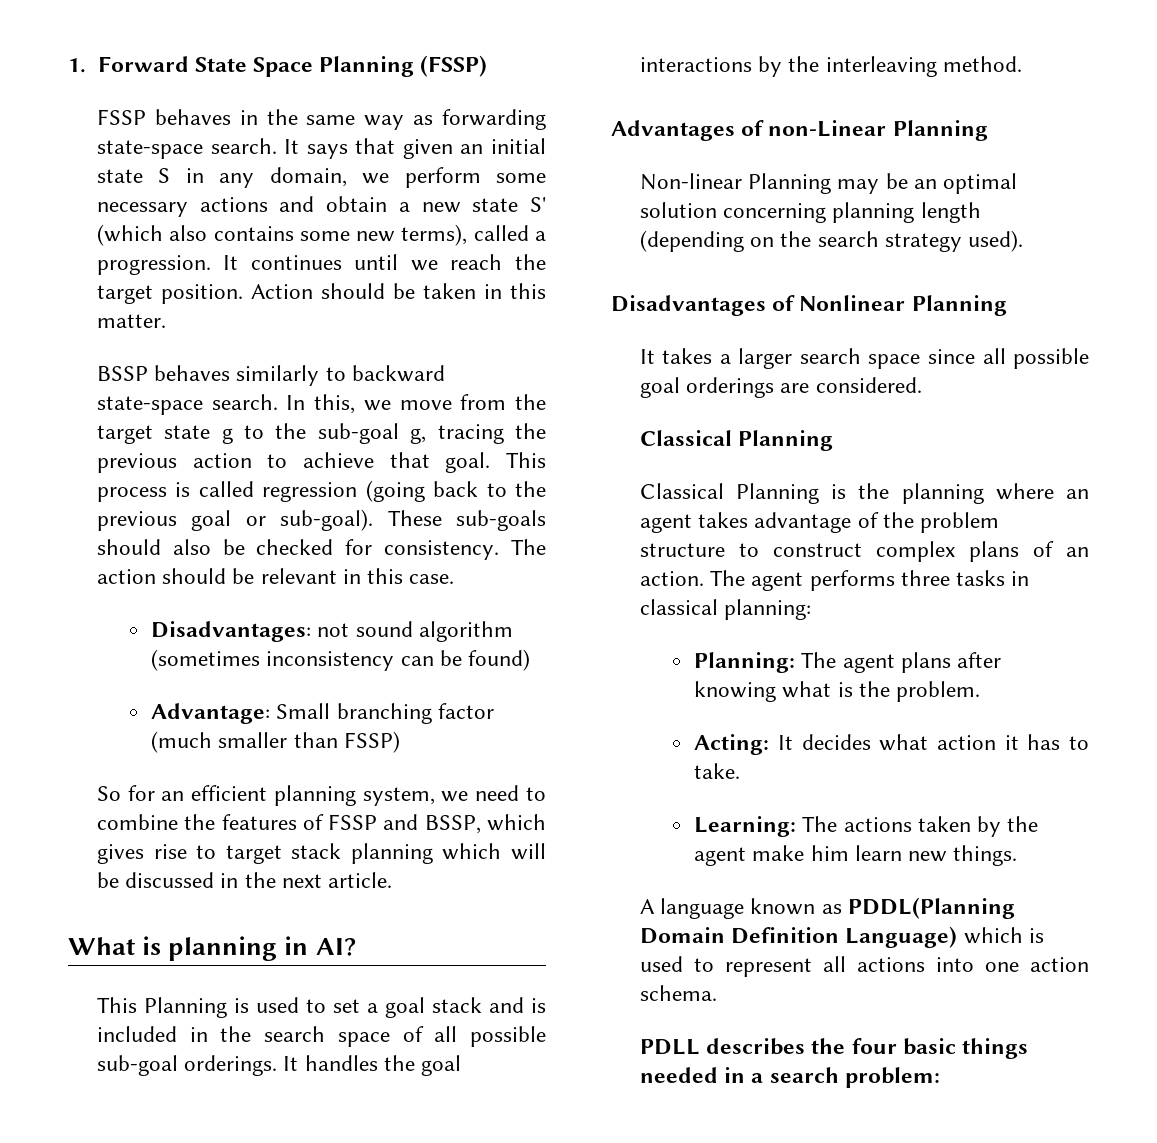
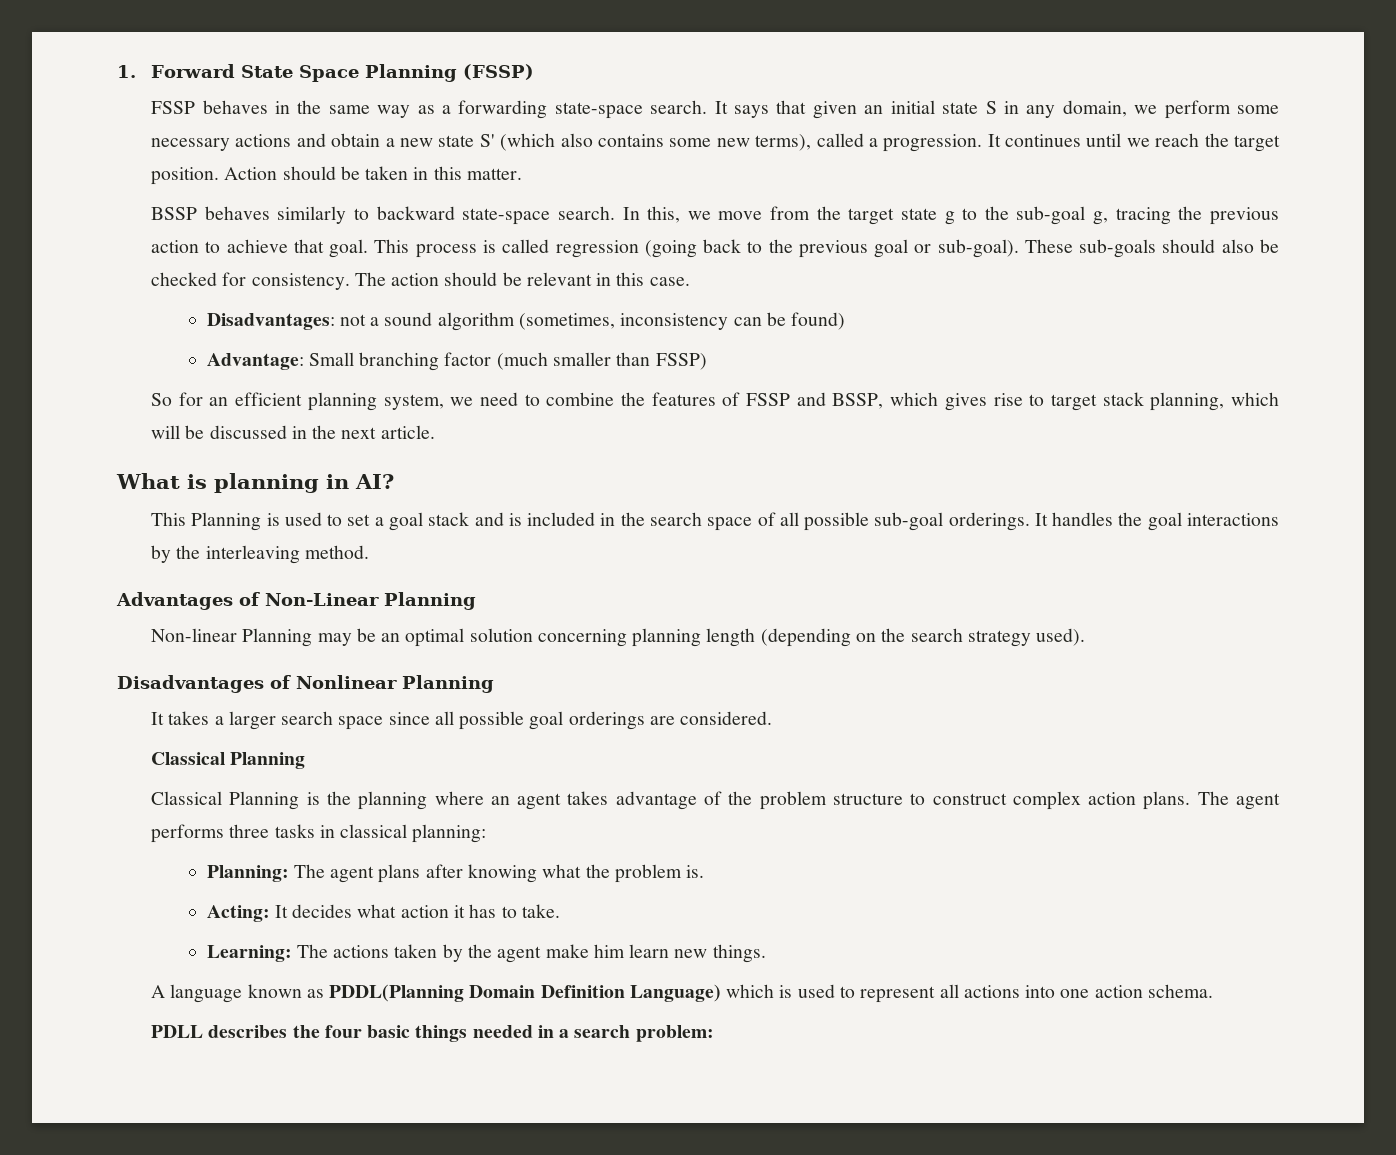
- FSSP behaves in the same way as forwarding state-space search.
+ FSSP behaves in the same way as a forwarding state-space search.
- Disadvantages: not sound algorithm (sometimes inconsistency can be found)
+ Disadvantages: not a sound algorithm (sometimes, inconsistency can be found)
- So for an efficient planning system, we need to combine the features of FSSP and BSSP, which gives rise to target stack planning which will be discussed in the next article.
+ So for an efficient planning system, we need to combine the features of FSSP and BSSP, which gives rise to target stack planning, which will be discussed in the next article.
- Advantages of non-Linear Planning
+ Advantages of Non-Linear Planning
- Classical Planning is the planning where an agent takes advantage of the problem structure to construct complex plans of an action.
+ Classical Planning is the planning where an agent takes advantage of the problem structure to construct complex action plans.
- Planning: The agent plans after knowing what is the problem.
+ Planning: The agent plans after knowing what the problem is.

